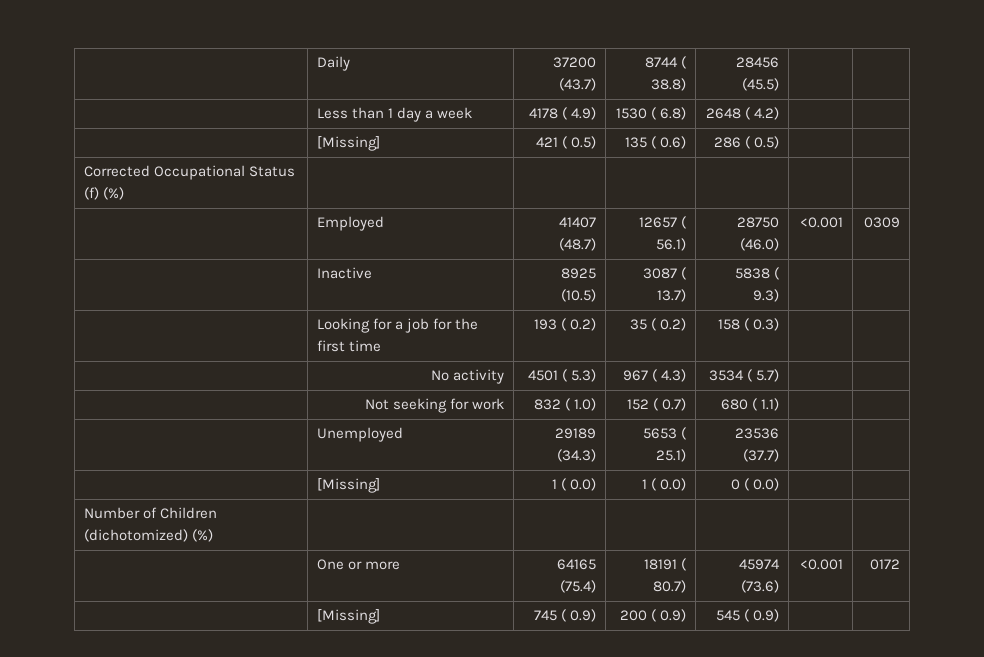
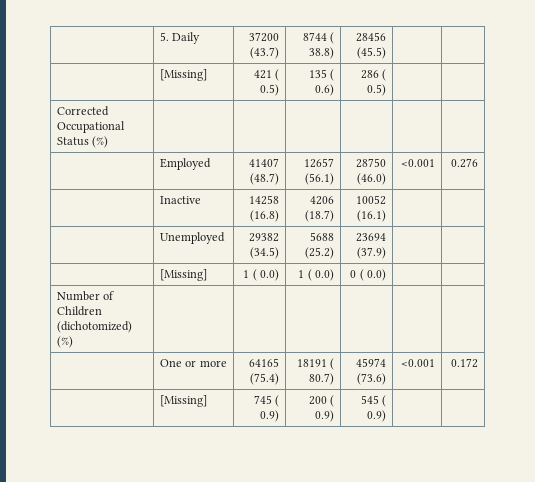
- | Daily | 37200 (43.7) | 8744 ( 38.8) | 28456 (45.5) | |
+ | 5. Daily | 37200 (43.7) | 8744 ( 38.8) | 28456 (45.5) | |
- | Less than 1 day a week | 4178 ( 4.9) | 1530 ( 6.8) | 2648 ( 4.2) | |
- Corrected Occupational Status (f) (%) | | | | | |
+ Corrected Occupational Status (%) | | | | | |
- | Employed | 41407 (48.7) | 12657 ( 56.1) | 28750 (46.0) | <0.001 | 0309
+ | Employed | 41407 (48.7) | 12657 (56.1) | 28750 (46.0) | <0.001 | 0.276
- | Inactive | 8925 (10.5) | 3087 ( 13.7) | 5838 ( 9.3) | |
- | Looking for a job for the first time | 193 ( 0.2) | 35 ( 0.2) | 158 ( 0.3) | |
- | No activity | 4501 ( 5.3) | 967 ( 4.3) | 3534 ( 5.7) | |
- | Not seeking for work | 832 ( 1.0) | 152 ( 0.7) | 680 ( 1.1) | |
- | Unemployed | 29189 (34.3) | 5653 ( 25.1) | 23536 (37.7) | |
+ | Inactive | 14258 (16.8) | 4206 (18.7) | 10052 (16.1) | |
+ | Unemployed | 29382 (34.5) | 5688 (25.2) | 23694 (37.9) | |
- | One or more | 64165 (75.4) | 18191 ( 80.7) | 45974 (73.6) | <0.001 | 0172
+ | One or more | 64165 (75.4) | 18191 ( 80.7) | 45974 (73.6) | <0.001 | 0.172

